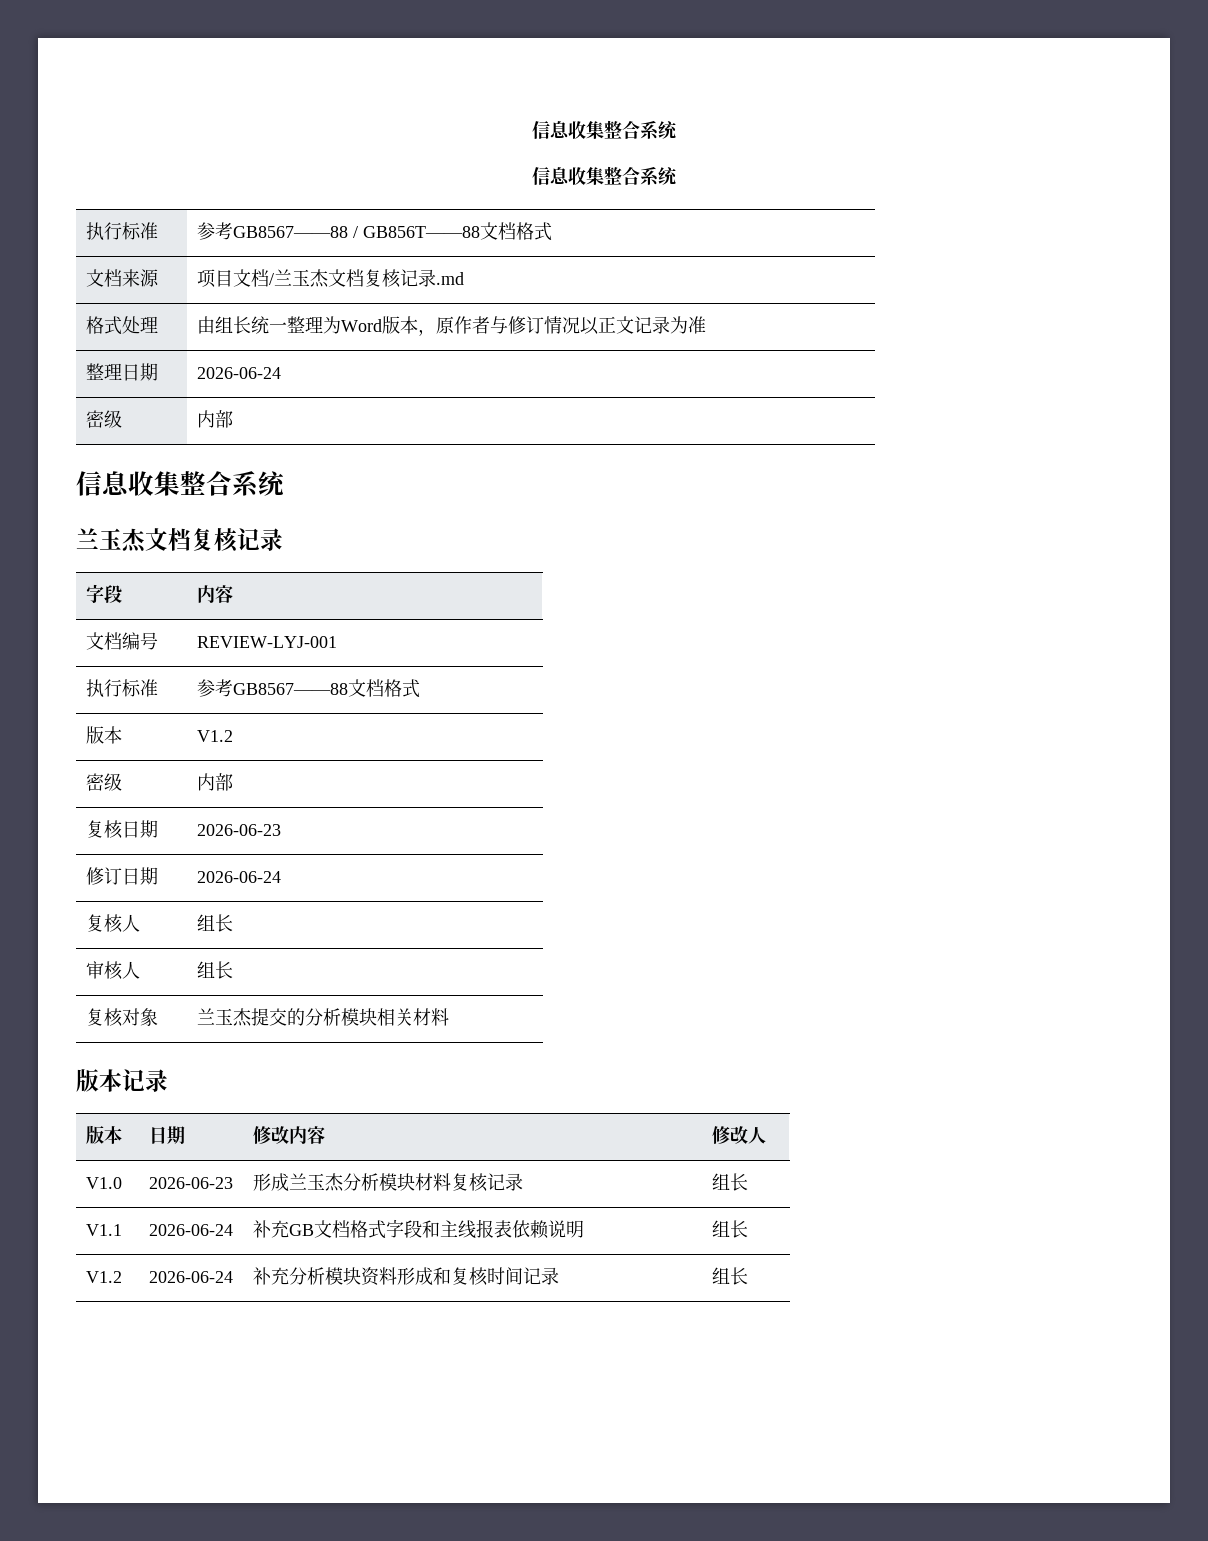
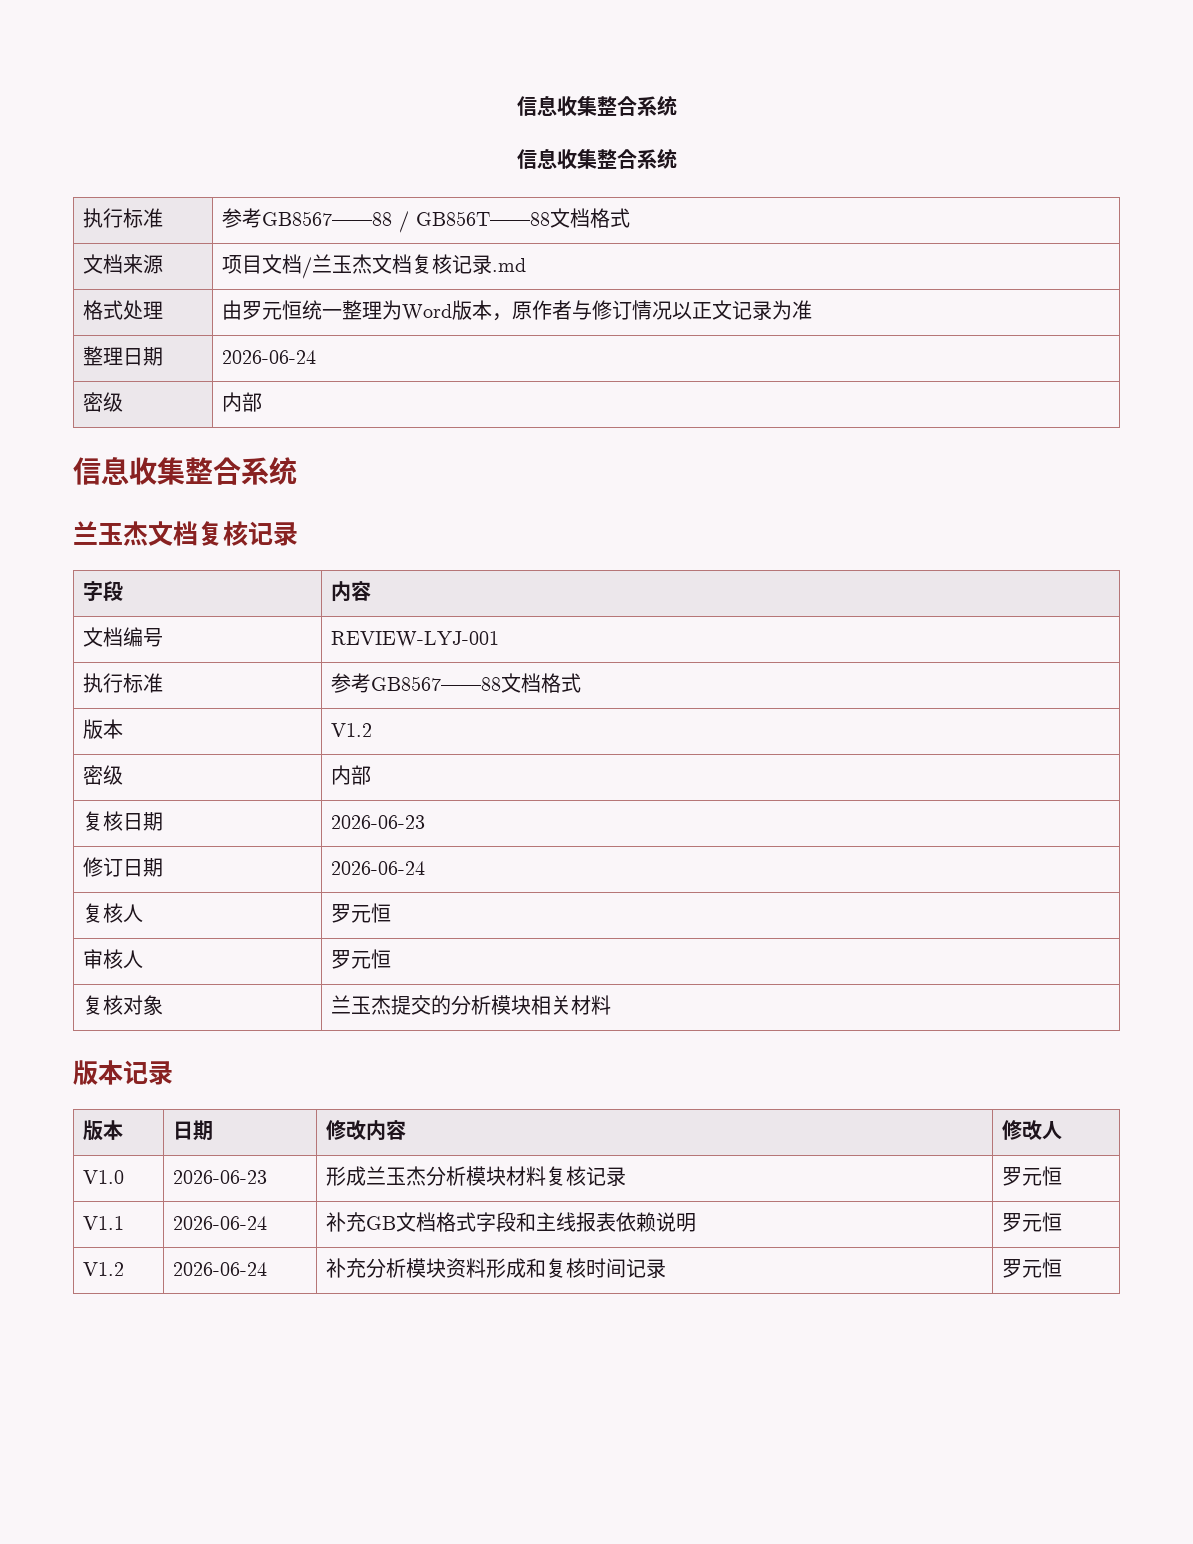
- 格式处理 | 由组长统一整理为Word版本，原作者与修订情况以正文记录为准
+ 格式处理 | 由罗元恒统一整理为Word版本，原作者与修订情况以正文记录为准
- 复核人 | 组长
+ 复核人 | 罗元恒
- 审核人 | 组长
+ 审核人 | 罗元恒
- V1.0 | 2026-06-23 | 形成兰玉杰分析模块材料复核记录 | 组长
+ V1.0 | 2026-06-23 | 形成兰玉杰分析模块材料复核记录 | 罗元恒
- V1.1 | 2026-06-24 | 补充GB文档格式字段和主线报表依赖说明 | 组长
+ V1.1 | 2026-06-24 | 补充GB文档格式字段和主线报表依赖说明 | 罗元恒
- V1.2 | 2026-06-24 | 补充分析模块资料形成和复核时间记录 | 组长
+ V1.2 | 2026-06-24 | 补充分析模块资料形成和复核时间记录 | 罗元恒

